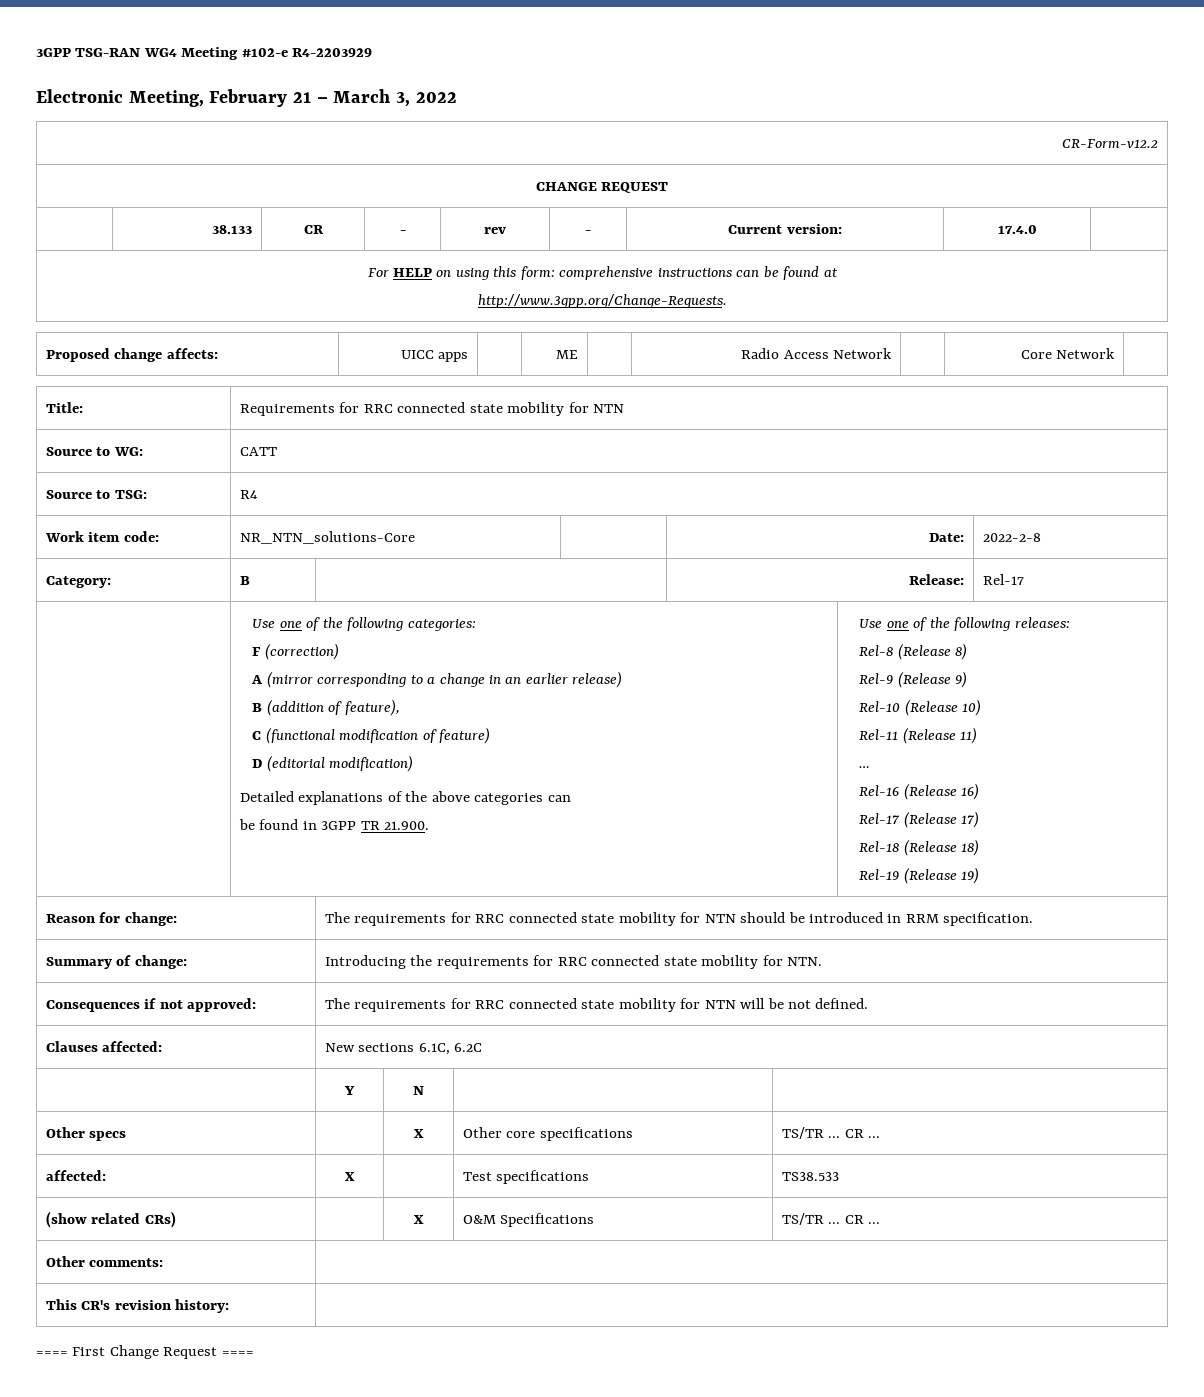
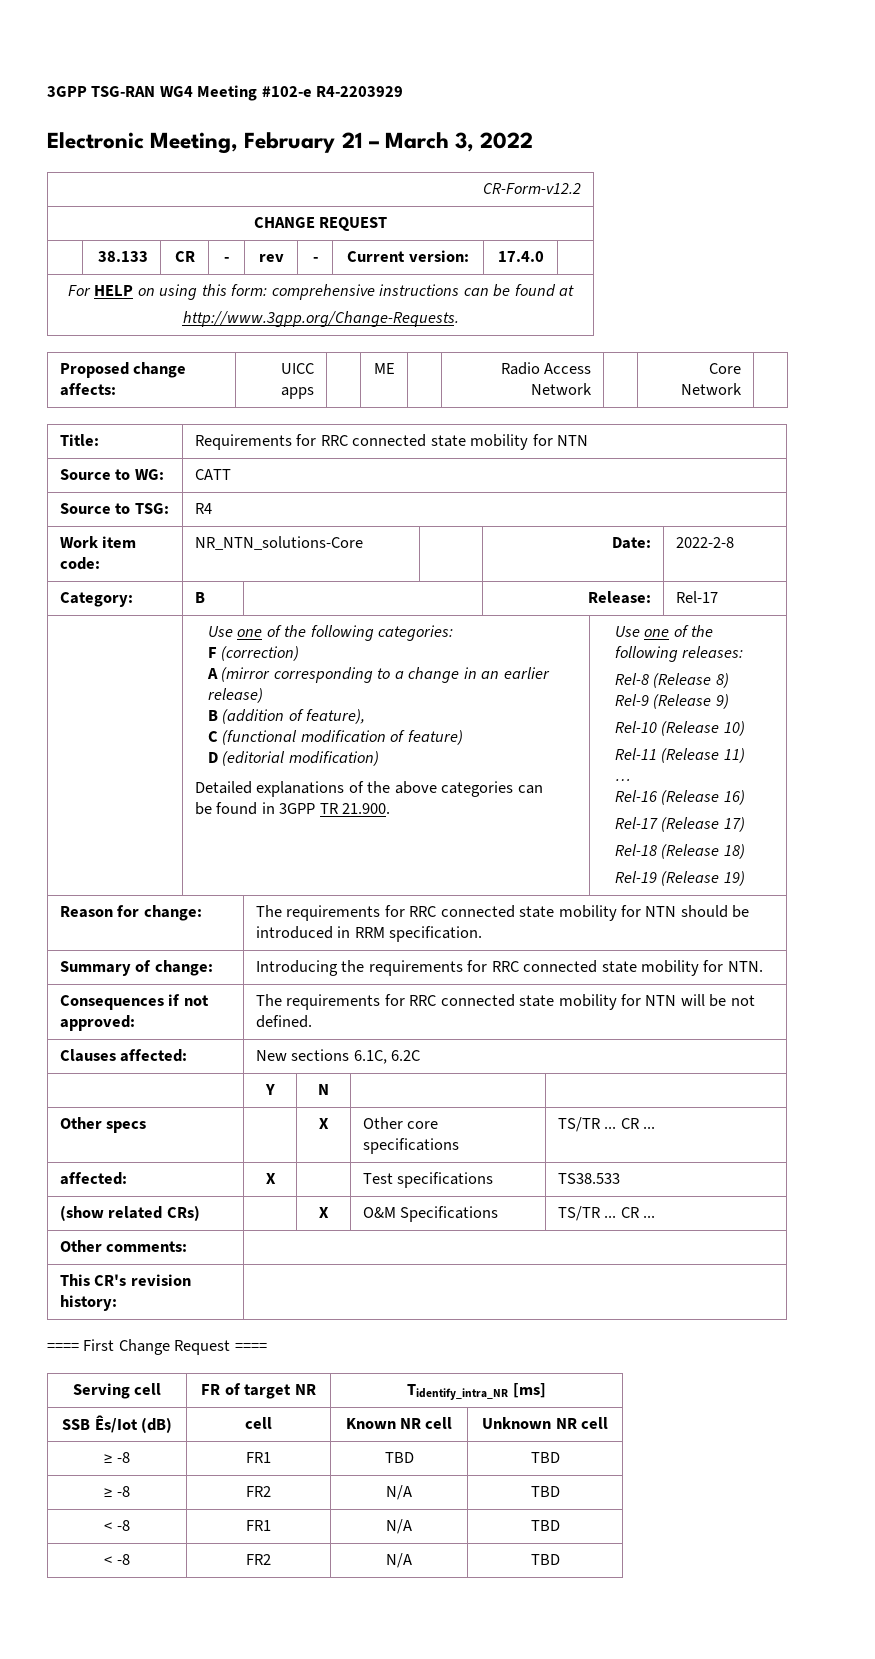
+ Serving cell | FR of target NR | Tidentify_intra_NR [ms]
+ SSB Ês/Iot (dB) | cell | Known NR cell | Unknown NR cell
+ ≥ -8 | FR1 | TBD | TBD
+ ≥ -8 | FR2 | N/A | TBD
+ < -8 | FR1 | N/A | TBD
+ < -8 | FR2 | N/A | TBD

